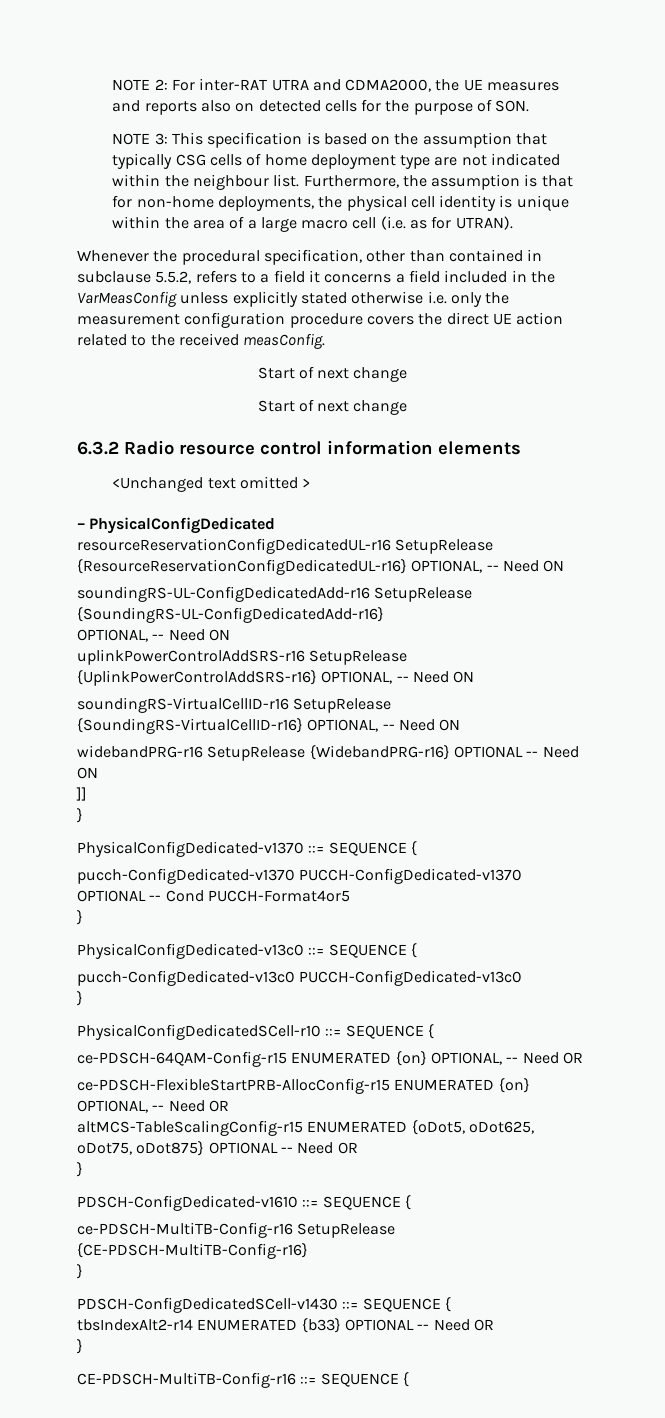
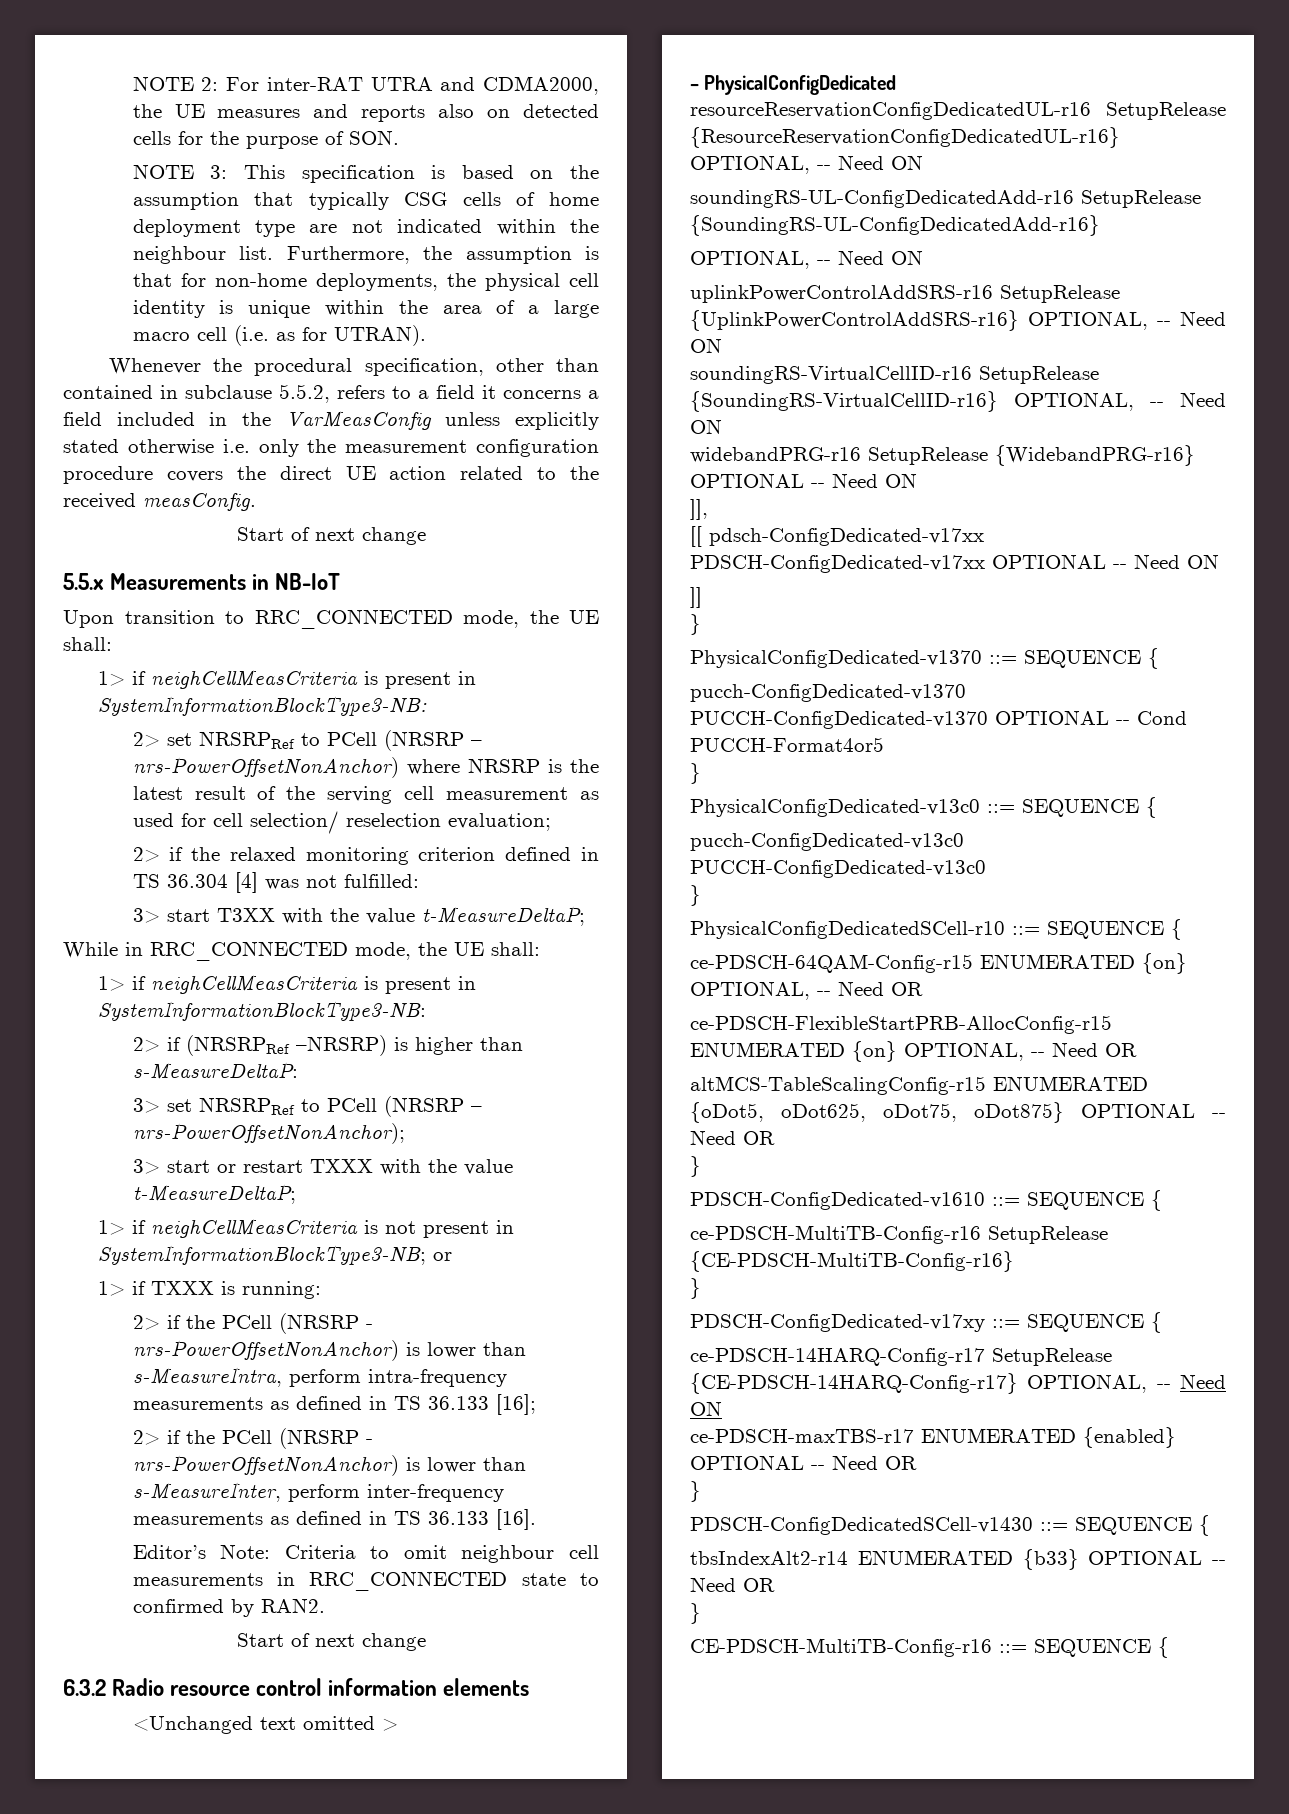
+ 5.5.x Measurements in NB-IoT
+ Upon transition to RRC_CONNECTED mode, the UE shall:
+ 1> if neighCellMeasCriteria is present in SystemInformationBlockType3-NB:
+ 2> set NRSRPRef to PCell (NRSRP – nrs-PowerOffsetNonAnchor) where NRSRP is the latest result of the serving cell measurement as used for cell selection/ reselection evaluation;
+ 2> if the relaxed monitoring criterion defined in TS 36.304 [4] was not fulfilled:
+ 3> start T3XX with the value t-MeasureDeltaP;
+ While in RRC_CONNECTED mode, the UE shall:
+ 1> if neighCellMeasCriteria is present in SystemInformationBlockType3-NB:
+ 2> if (NRSRPRef –NRSRP) is higher than s-MeasureDeltaP:
+ 3> set NRSRPRef to PCell (NRSRP – nrs-PowerOffsetNonAnchor);
+ 3> start or restart TXXX with the value t-MeasureDeltaP;
+ 1> if neighCellMeasCriteria is not present in SystemInformationBlockType3-NB; or
+ 1> if TXXX is running:
+ 2> if the PCell (NRSRP - nrs-PowerOffsetNonAnchor) is lower than s-MeasureIntra, perform intra-frequency measurements as defined in TS 36.133 [16];
+ 2> if the PCell (NRSRP - nrs-PowerOffsetNonAnchor) is lower than s-MeasureInter, perform inter-frequency measurements as defined in TS 36.133 [16].
+ Editor’s Note: Criteria to omit neighbour cell measurements in RRC_CONNECTED state to confirmed by RAN2.
+ ]],
+ [[ pdsch-ConfigDedicated-v17xx PDSCH-ConfigDedicated-v17xx OPTIONAL -- Need ON
+ PDSCH-ConfigDedicated-v17xy ::= SEQUENCE {
+ ce-PDSCH-14HARQ-Config-r17 SetupRelease {CE-PDSCH-14HARQ-Config-r17} OPTIONAL, -- Need ON
+ ce-PDSCH-maxTBS-r17 ENUMERATED {enabled} OPTIONAL -- Need OR
+ }

